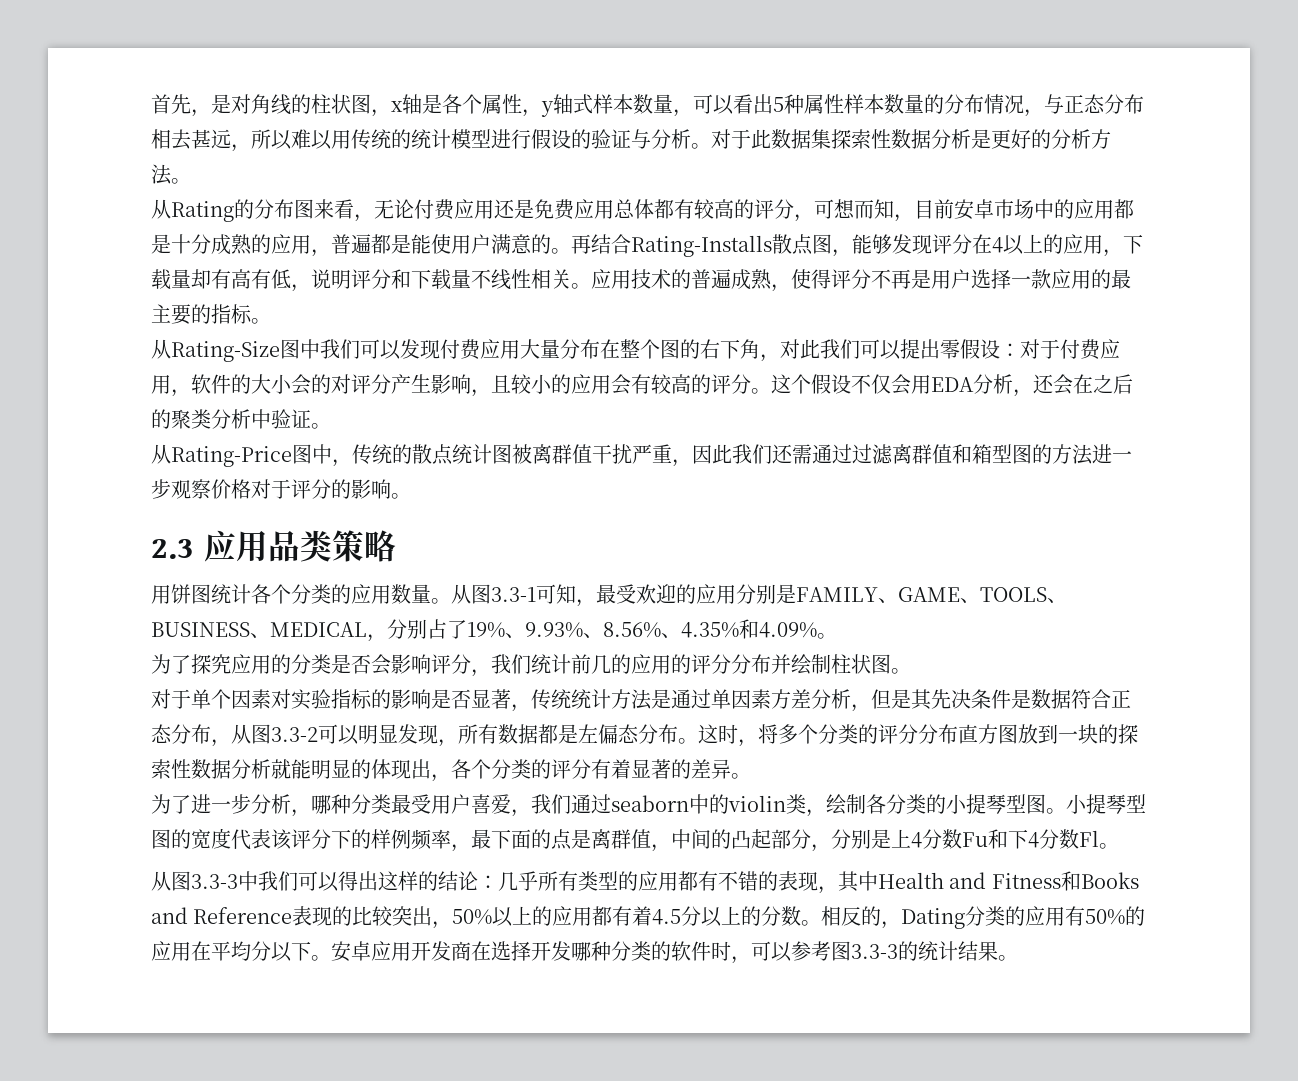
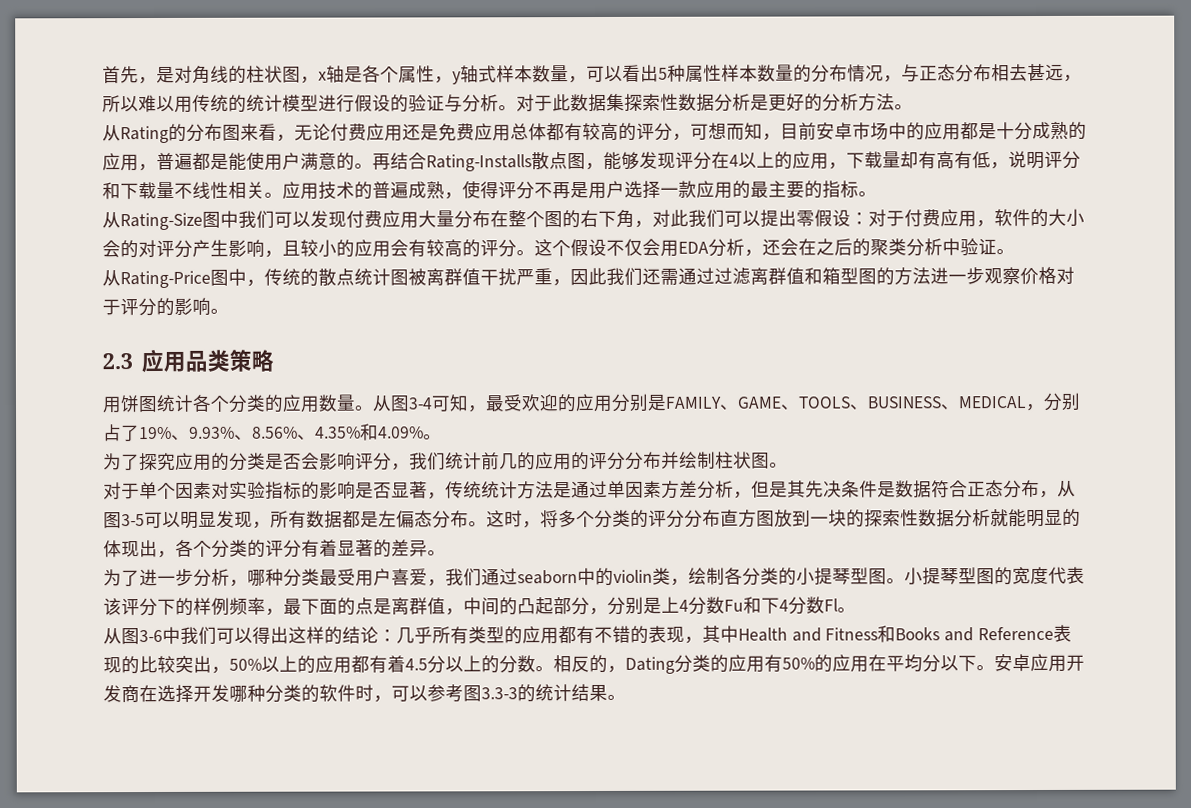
- 从图3.3-1可知，最受欢迎的应用分别是FAMILY、GAME、TOOLS、BUSINESS、MEDICAL，分别占了19%、9.93%、8.56%、4.35%和4.09%。
+ 从图3-4可知，最受欢迎的应用分别是FAMILY、GAME、TOOLS、BUSINESS、MEDICAL，分别占了19%、9.93%、8.56%、4.35%和4.09%。
- 对于单个因素对实验指标的影响是否显著，传统统计方法是通过单因素方差分析，但是其先决条件是数据符合正态分布，从图3.3-2可以明显发现，所有数据都是左偏态分布。
+ 对于单个因素对实验指标的影响是否显著，传统统计方法是通过单因素方差分析，但是其先决条件是数据符合正态分布，从图3-5可以明显发现，所有数据都是左偏态分布。
- 从图3.3-3中我们可以得出这样的结论：几乎所有类型的应用都有不错的表现，其中Health and Fitness和Books and Reference表现的比较突出，50%以上的应用都有着4.5分以上的分数。
+ 从图3-6中我们可以得出这样的结论：几乎所有类型的应用都有不错的表现，其中Health and Fitness和Books and Reference表现的比较突出，50%以上的应用都有着4.5分以上的分数。

